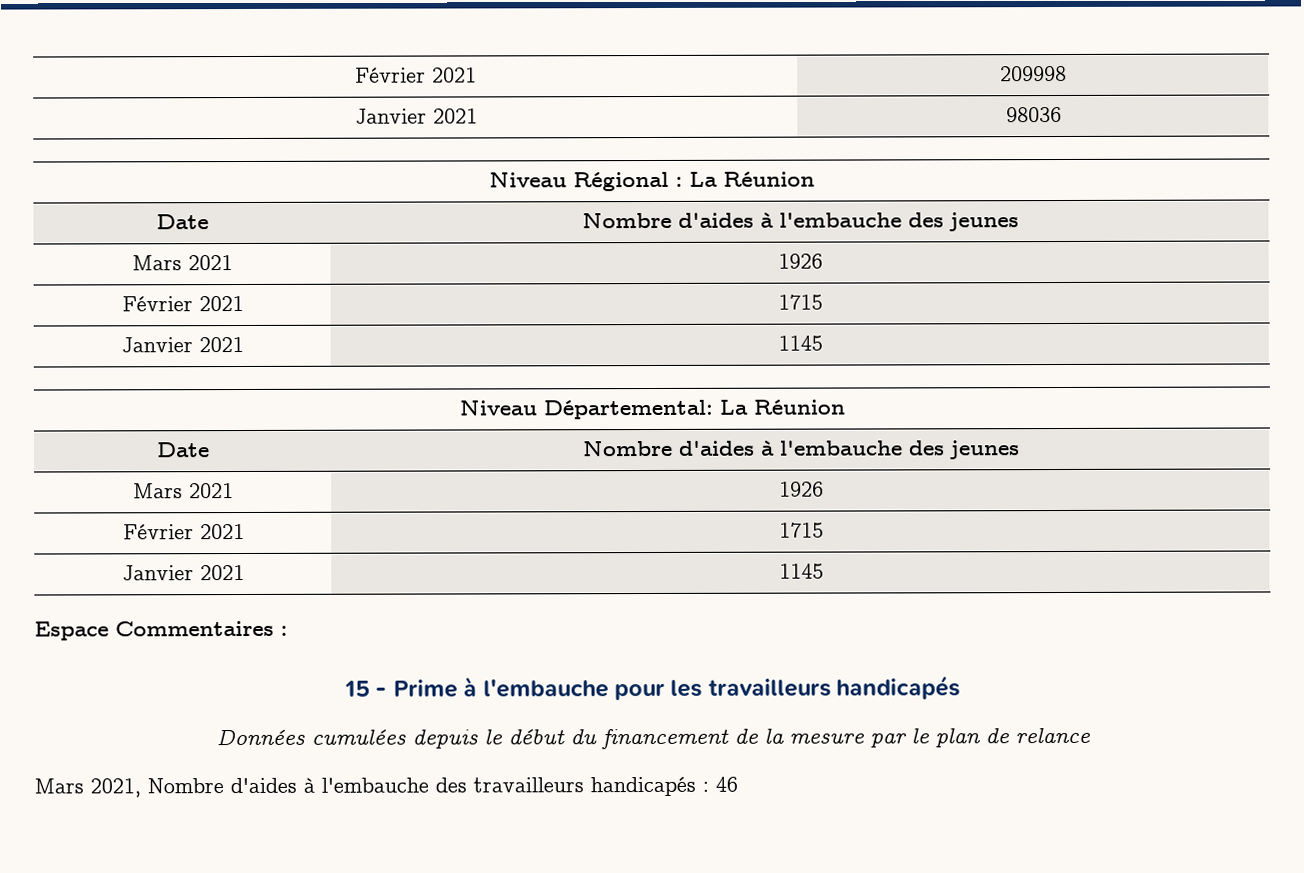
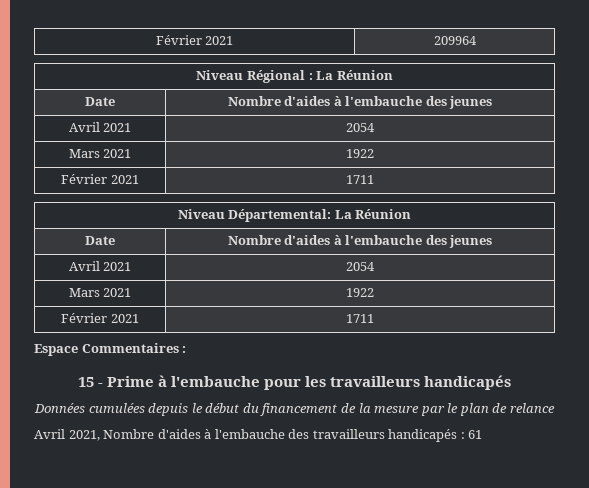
- Février 2021 | 209998
- Janvier 2021 | 98036
+ Février 2021 | 209964
  Niveau Régional : La Réunion
  Date | Nombre d'aides à l'embauche des jeunes
- Mars 2021 | 1926
- Février 2021 | 1715
- Janvier 2021 | 1145
+ Avril 2021 | 2054
+ Mars 2021 | 1922
+ Février 2021 | 1711
  Niveau Départemental: La Réunion
  Date | Nombre d'aides à l'embauche des jeunes
- Mars 2021 | 1926
- Février 2021 | 1715
- Janvier 2021 | 1145
+ Avril 2021 | 2054
+ Mars 2021 | 1922
+ Février 2021 | 1711
- Mars 2021, Nombre d'aides à l'embauche des travailleurs handicapés : 46
+ Avril 2021, Nombre d'aides à l'embauche des travailleurs handicapés : 61

